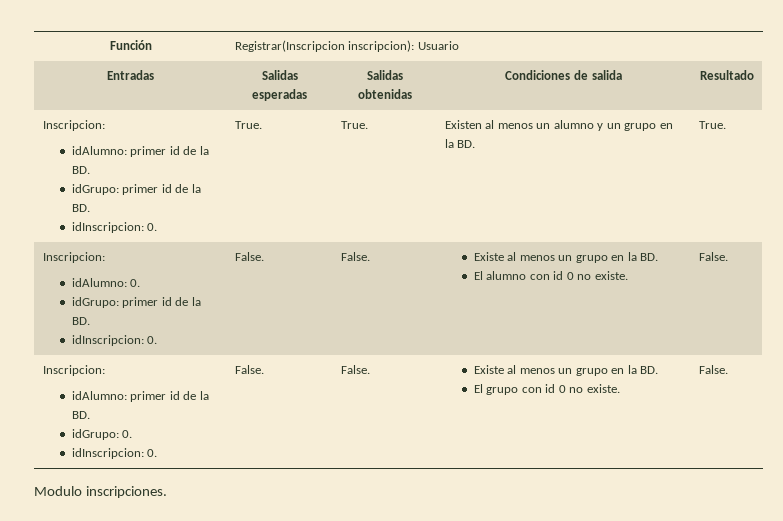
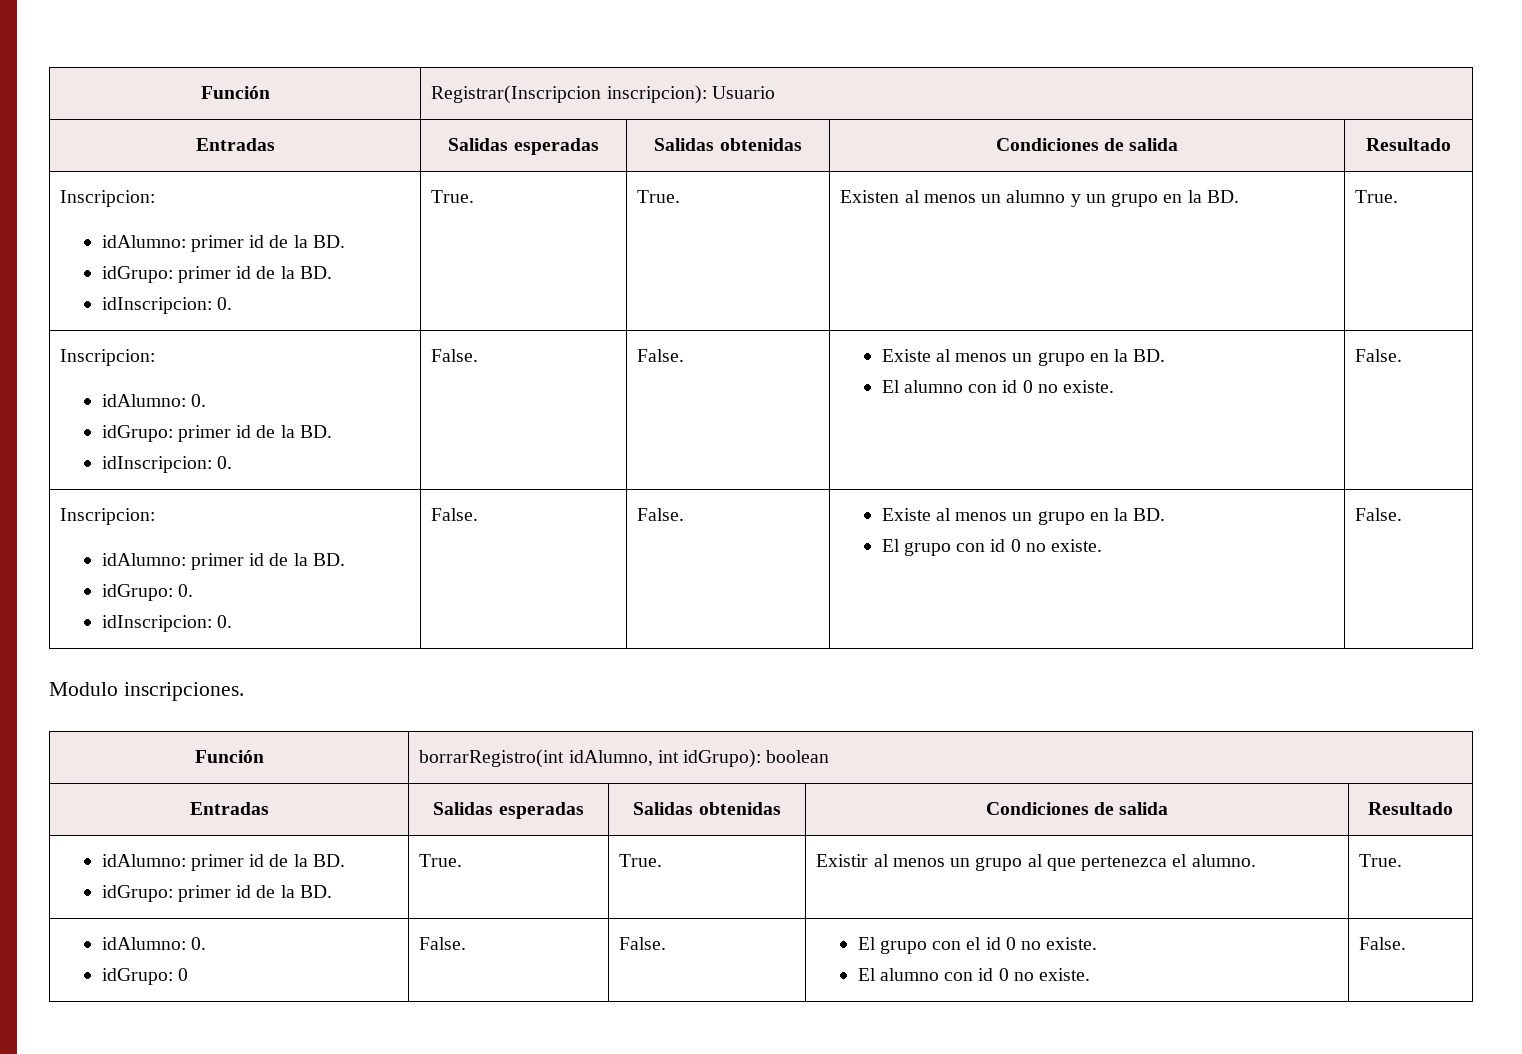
+ Función | borrarRegistro(int idAlumno, int idGrupo): boolean
+ Entradas | Salidas esperadas | Salidas obtenidas | Condiciones de salida | Resultado
+ idAlumno: primer id de la BD.
+ idGrupo: primer id de la BD. | True. | True. | Existir al menos un grupo al que pertenezca el alumno. | True.
+ idAlumno: 0.
+ idGrupo: 0 | False. | False. | El grupo con el id 0 no existe.
+ El alumno con id 0 no existe. | False.

